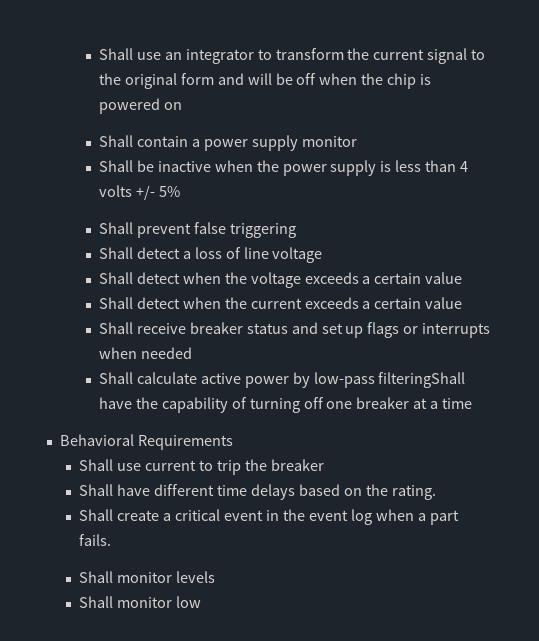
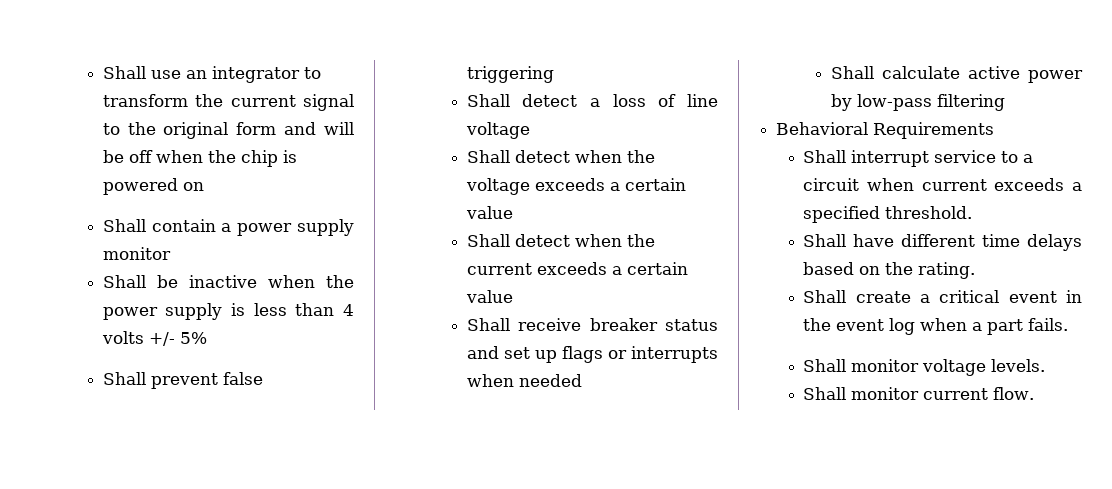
- Shall calculate active power by low-pass filteringShall have the capability of turning off one breaker at a time
+ Shall calculate active power by low-pass filtering
  Behavioral Requirements
- Shall use current to trip the breaker
+ Shall interrupt service to a circuit when current exceeds a specified threshold.
- Shall monitor levels
- Shall monitor low
+ Shall monitor voltage levels.
+ Shall monitor current flow.

